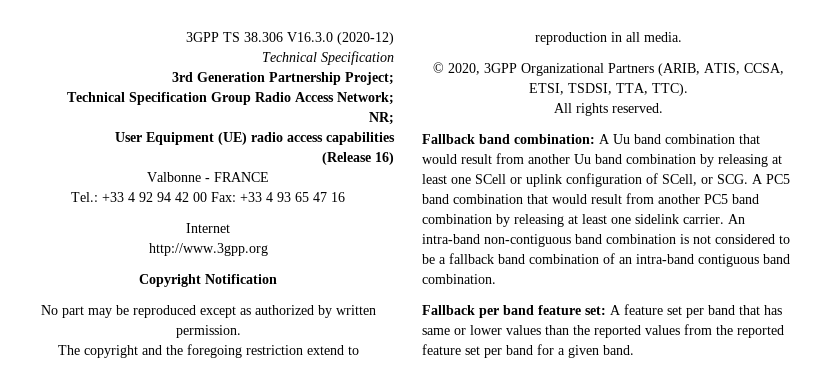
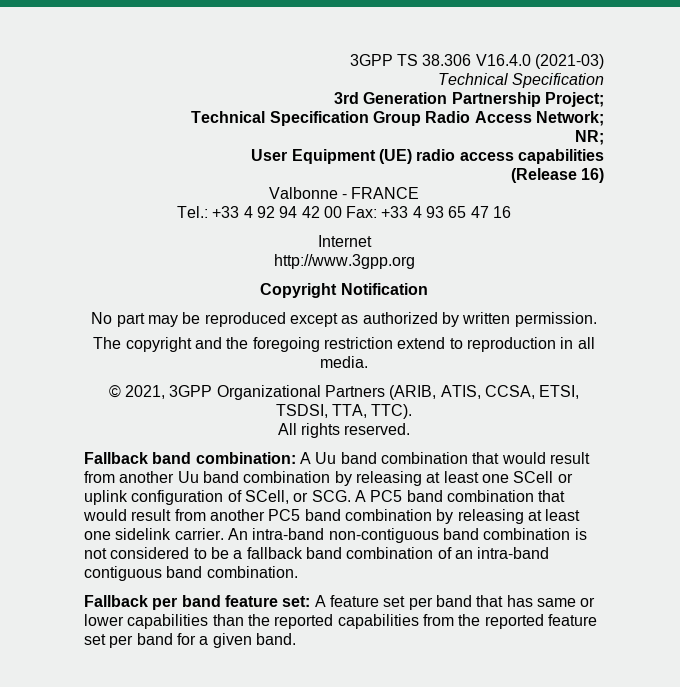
- 3GPP TS 38.306 V16.3.0 (2020-12)
+ 3GPP TS 38.306 V16.4.0 (2021-03)
- © 2020, 3GPP Organizational Partners (ARIB, ATIS, CCSA, ETSI, TSDSI, TTA, TTC).
+ © 2021, 3GPP Organizational Partners (ARIB, ATIS, CCSA, ETSI, TSDSI, TTA, TTC).
- Fallback per band feature set: A feature set per band that has same or lower values than the reported values from the reported feature set per band for a given band.
+ Fallback per band feature set: A feature set per band that has same or lower capabilities than the reported capabilities from the reported feature set per band for a given band.

